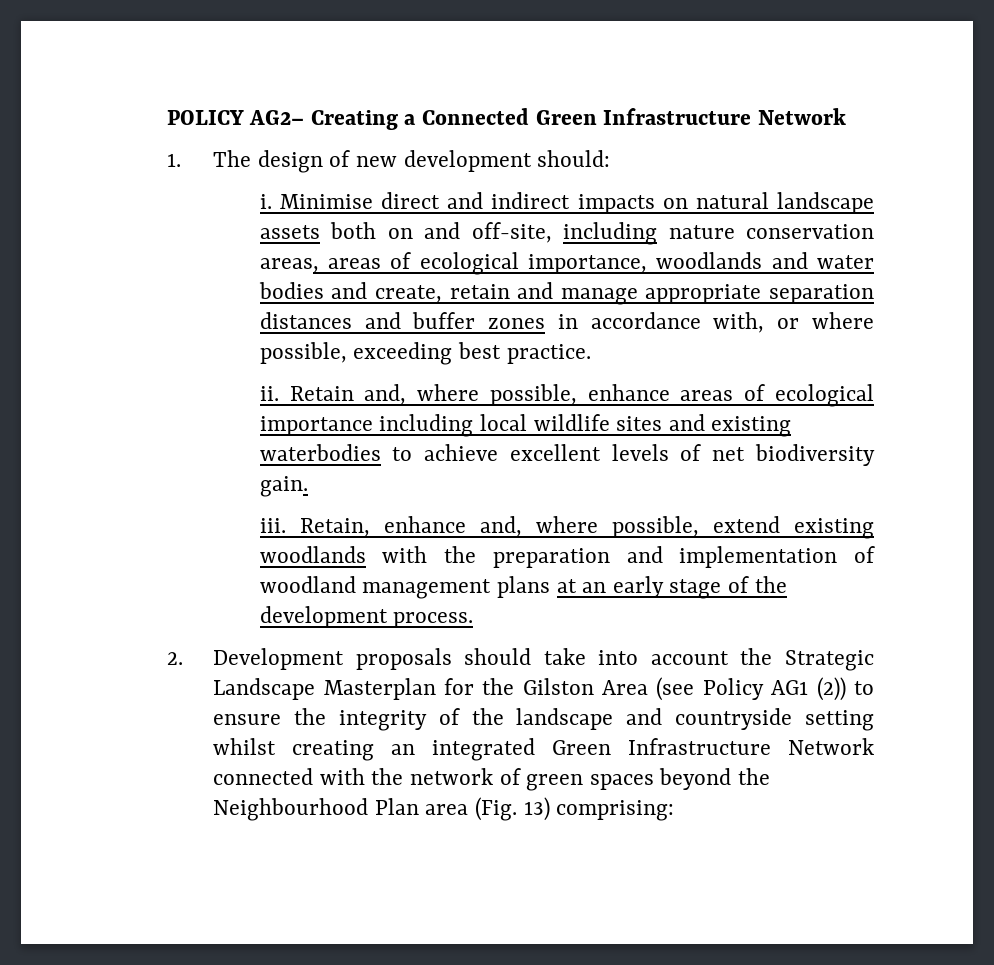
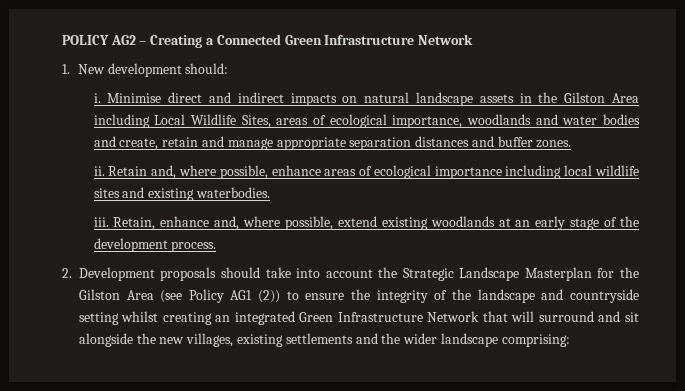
- POLICY AG2– Creating a Connected Green Infrastructure Network
+ POLICY AG2 – Creating a Connected Green Infrastructure Network
- 1. The design of new development should:
+ 1. New development should:
- Minimise direct and indirect impacts on natural landscape assets both on and off-site, including nature conservation areas, areas of ecological importance, woodlands and water bodies and create, retain and manage appropriate separation distances and buffer zones in accordance with, or where possible, exceeding best practice.
+ Minimise direct and indirect impacts on natural landscape assets in the Gilston Area including Local Wildlife Sites, areas of ecological importance, woodlands and water bodies and create, retain and manage appropriate separation distances and buffer zones.
- Retain and, where possible, enhance areas of ecological importance including local wildlife sites and existing waterbodies to achieve excellent levels of net biodiversity gain.
+ Retain and, where possible, enhance areas of ecological importance including local wildlife sites and existing waterbodies.
- Retain, enhance and, where possible, extend existing woodlands with the preparation and implementation of woodland management plans at an early stage of the development process.
+ Retain, enhance and, where possible, extend existing woodlands at an early stage of the development process.
- 2. Development proposals should take into account the Strategic Landscape Masterplan for the Gilston Area (see Policy AG1 (2)) to ensure the integrity of the landscape and countryside setting whilst creating an integrated Green Infrastructure Network connected with the network of green spaces beyond the Neighbourhood Plan area (Fig. 13) comprising:
+ 2. Development proposals should take into account the Strategic Landscape Masterplan for the Gilston Area (see Policy AG1 (2)) to ensure the integrity of the landscape and countryside setting whilst creating an integrated Green Infrastructure Network that will surround and sit alongside the new villages, existing settlements and the wider landscape comprising:

